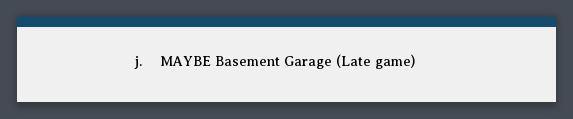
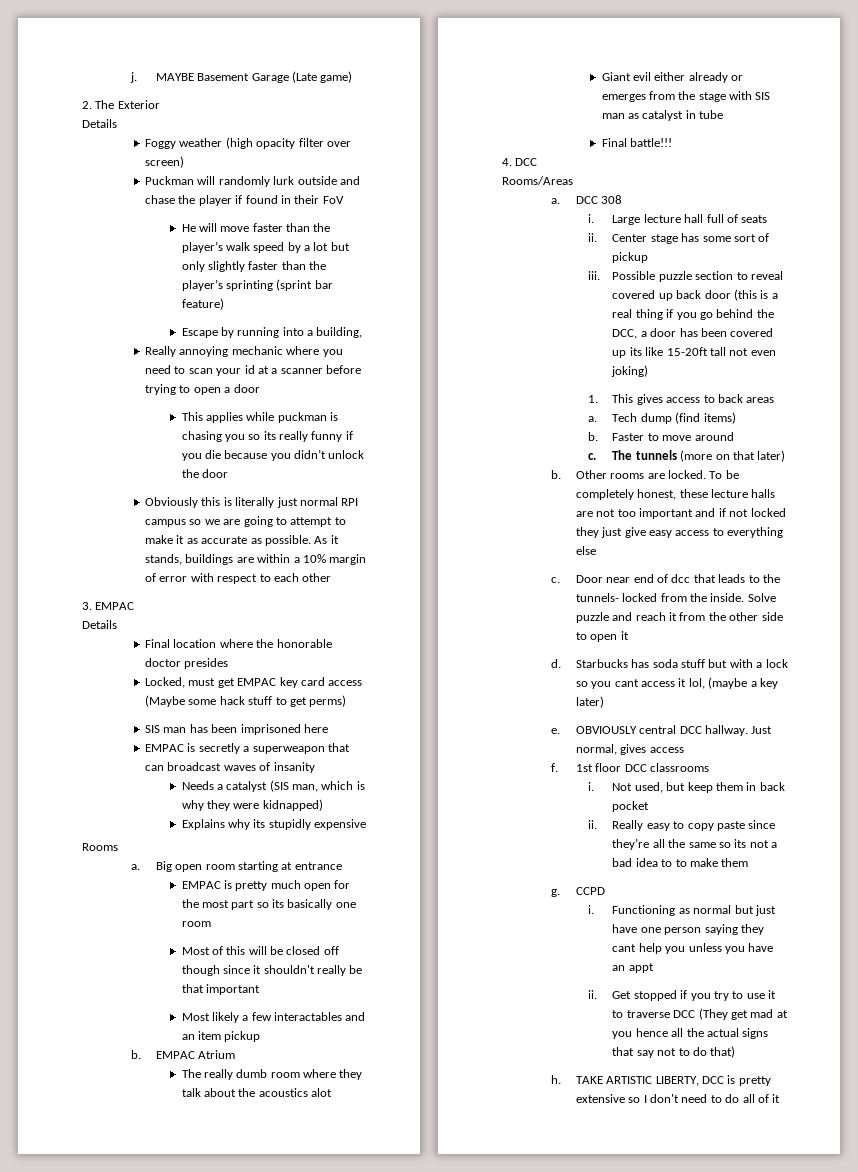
+ 2. The Exterior
+ Details
+ Foggy weather (high opacity filter over screen)
+ Puckman will randomly lurk outside and chase the player if found in their FoV
+ He will move faster than the player’s walk speed by a lot but only slightly faster than the player’s sprinting (sprint bar feature)
+ Escape by running into a building,
+ Really annoying mechanic where you need to scan your id at a scanner before trying to open a door
+ This applies while puckman is chasing you so its really funny if you die because you didn’t unlock the door
+ Obviously this is literally just normal RPI campus so we are going to attempt to make it as accurate as possible. As it stands, buildings are within a 10% margin of error with respect to each other
+ 3. EMPAC
+ Details
+ Final location where the honorable doctor presides
+ Locked, must get EMPAC key card access (Maybe some hack stuff to get perms)
+ SIS man has been imprisoned here
+ EMPAC is secretly a superweapon that can broadcast waves of insanity
+ Needs a catalyst (SIS man, which is why they were kidnapped)
+ Explains why its stupidly expensive
+ Rooms
+ a. Big open room starting at entrance
+ EMPAC is pretty much open for the most part so its basically one room
+ Most of this will be closed off though since it shouldn't really be that important
+ Most likely a few interactables and an item pickup
+ b. EMPAC Atrium
+ The really dumb room where they talk about the acoustics alot
+ Giant evil either already or emerges from the stage with SIS man as catalyst in tube
+ Final battle!!!
+ 4. DCC
+ Rooms/Areas
+ a. DCC 308
+ i. Large lecture hall full of seats
+ ii. Center stage has some sort of pickup
+ iii. Possible puzzle section to reveal covered up back door (this is a real thing if you go behind the DCC, a door has been covered up its like 15-20ft tall not even joking)
+ 1. This gives access to back areas
+ a. Tech dump (find items)
+ b. Faster to move around
+ c. The tunnels (more on that later)
+ b. Other rooms are locked. To be completely honest, these lecture halls are not too important and if not locked they just give easy access to everything else
+ c. Door near end of dcc that leads to the tunnels- locked from the inside. Solve puzzle and reach it from the other side to open it
+ d. Starbucks has soda stuff but with a lock so you cant access it lol, (maybe a key later)
+ e. OBVIOUSLY central DCC hallway. Just normal, gives access
+ f. 1st floor DCC classrooms
+ i. Not used, but keep them in back pocket
+ ii. Really easy to copy paste since they’re all the same so its not a bad idea to to make them
+ g. CCPD
+ i. Functioning as normal but just have one person saying they cant help you unless you have an appt
+ ii. Get stopped if you try to use it to traverse DCC (They get mad at you hence all the actual signs that say not to do that)
+ h. TAKE ARTISTIC LIBERTY, DCC is pretty extensive so I don't need to do all of it

